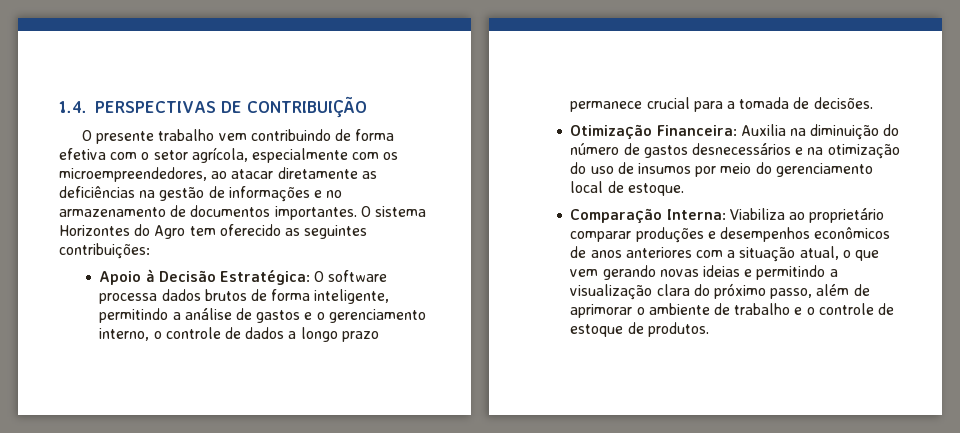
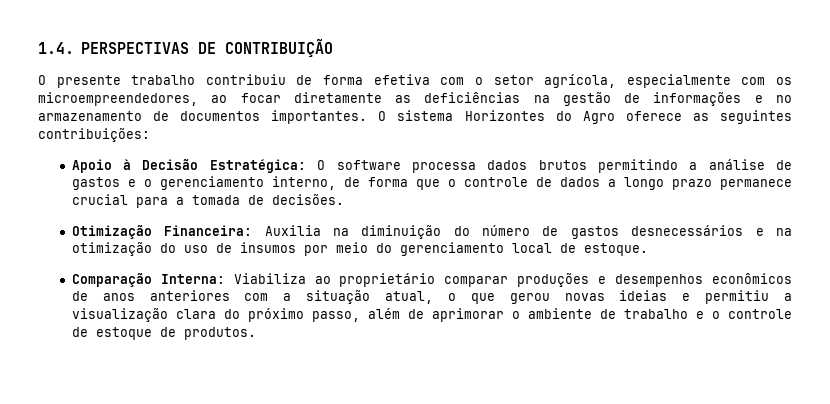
- O presente trabalho vem contribuindo de forma efetiva com o setor agrícola, especialmente com os microempreendedores, ao atacar diretamente as deficiências na gestão de informações e no armazenamento de documentos importantes.
+ O presente trabalho contribuiu de forma efetiva com o setor agrícola, especialmente com os microempreendedores, ao focar diretamente as deficiências na gestão de informações e no armazenamento de documentos importantes.
- O sistema Horizontes do Agro tem oferecido as seguintes contribuições:
+ O sistema Horizontes do Agro oferece as seguintes contribuições:
- Apoio à Decisão Estratégica: O software processa dados brutos de forma inteligente, permitindo a análise de gastos e o gerenciamento interno, o controle de dados a longo prazo permanece crucial para a tomada de decisões.
+ Apoio à Decisão Estratégica: O software processa dados brutos permitindo a análise de gastos e o gerenciamento interno, de forma que o controle de dados a longo prazo permanece crucial para a tomada de decisões.
- Comparação Interna: Viabiliza ao proprietário comparar produções e desempenhos econômicos de anos anteriores com a situação atual, o que vem gerando novas ideias e permitindo a visualização clara do próximo passo, além de aprimorar o ambiente de trabalho e o controle de estoque de produtos.
+ Comparação Interna: Viabiliza ao proprietário comparar produções e desempenhos econômicos de anos anteriores com a situação atual, o que gerou novas ideias e permitiu a visualização clara do próximo passo, além de aprimorar o ambiente de trabalho e o controle de estoque de produtos.

